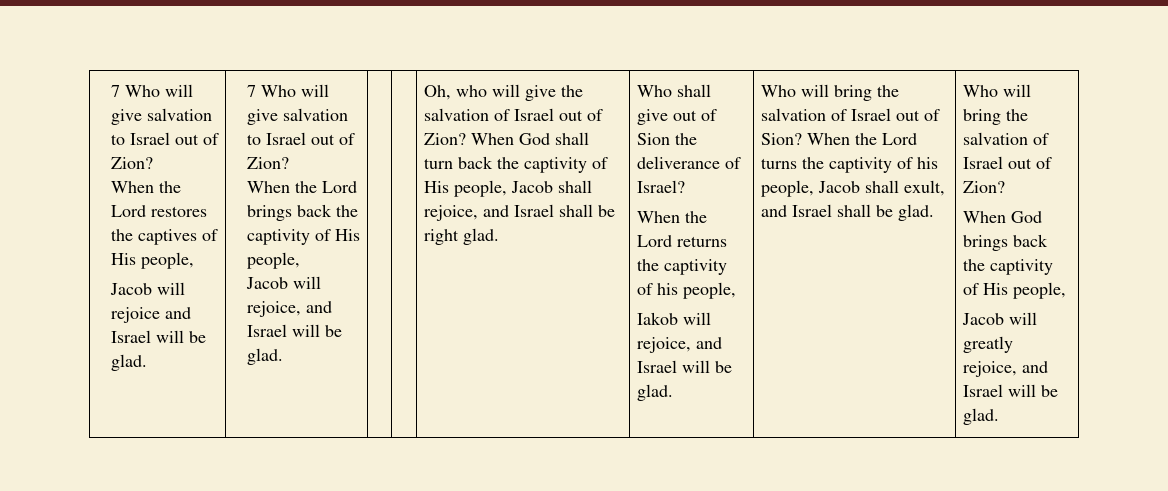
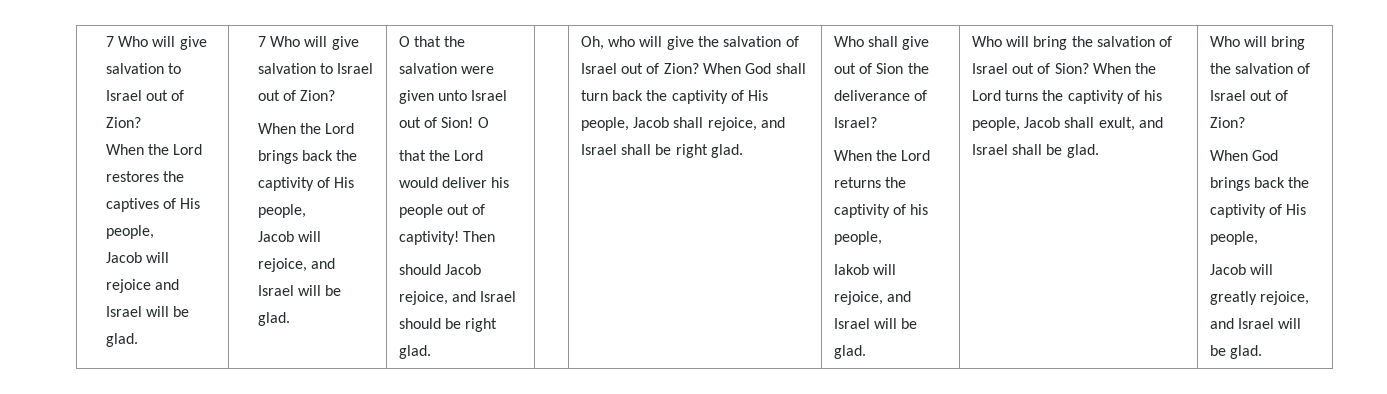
+ O that the salvation were given unto Israel out of Sion! O
+ that the Lord would deliver his people out of captivity! Then
+ should Jacob rejoice, and Israel should be right glad.

